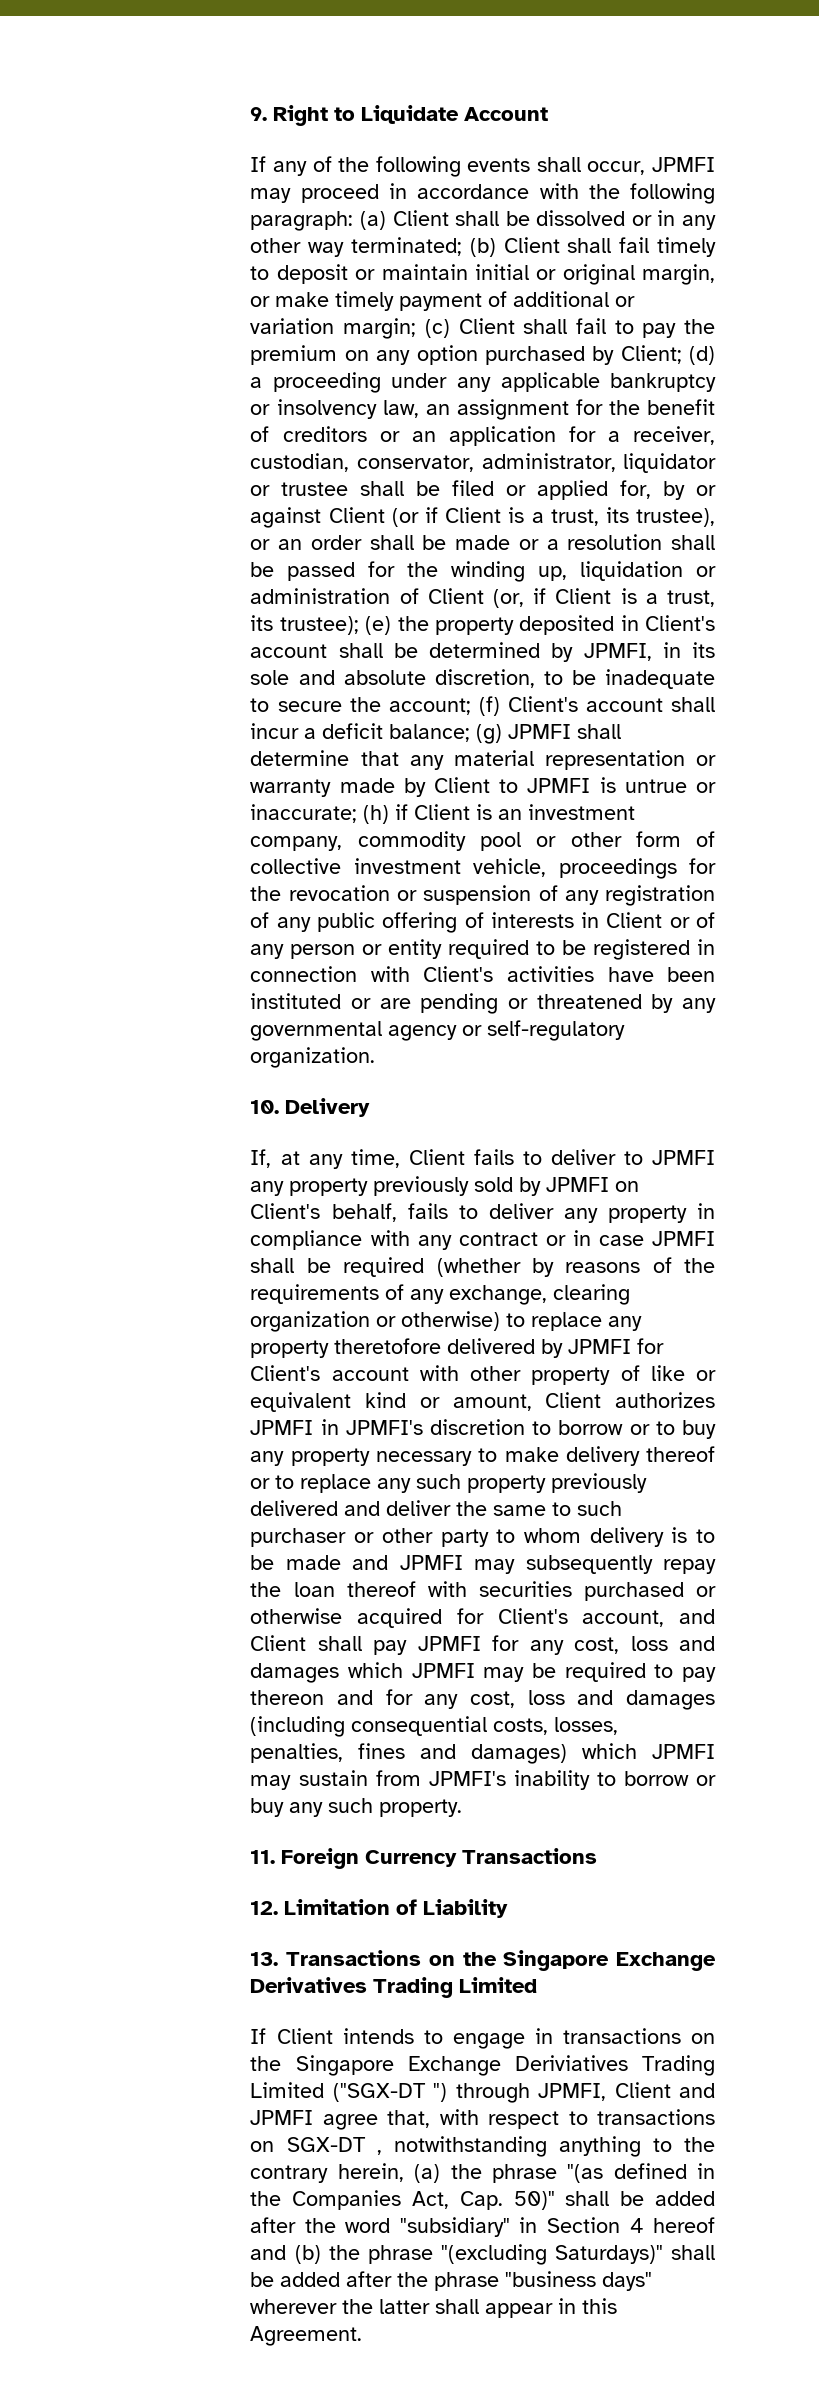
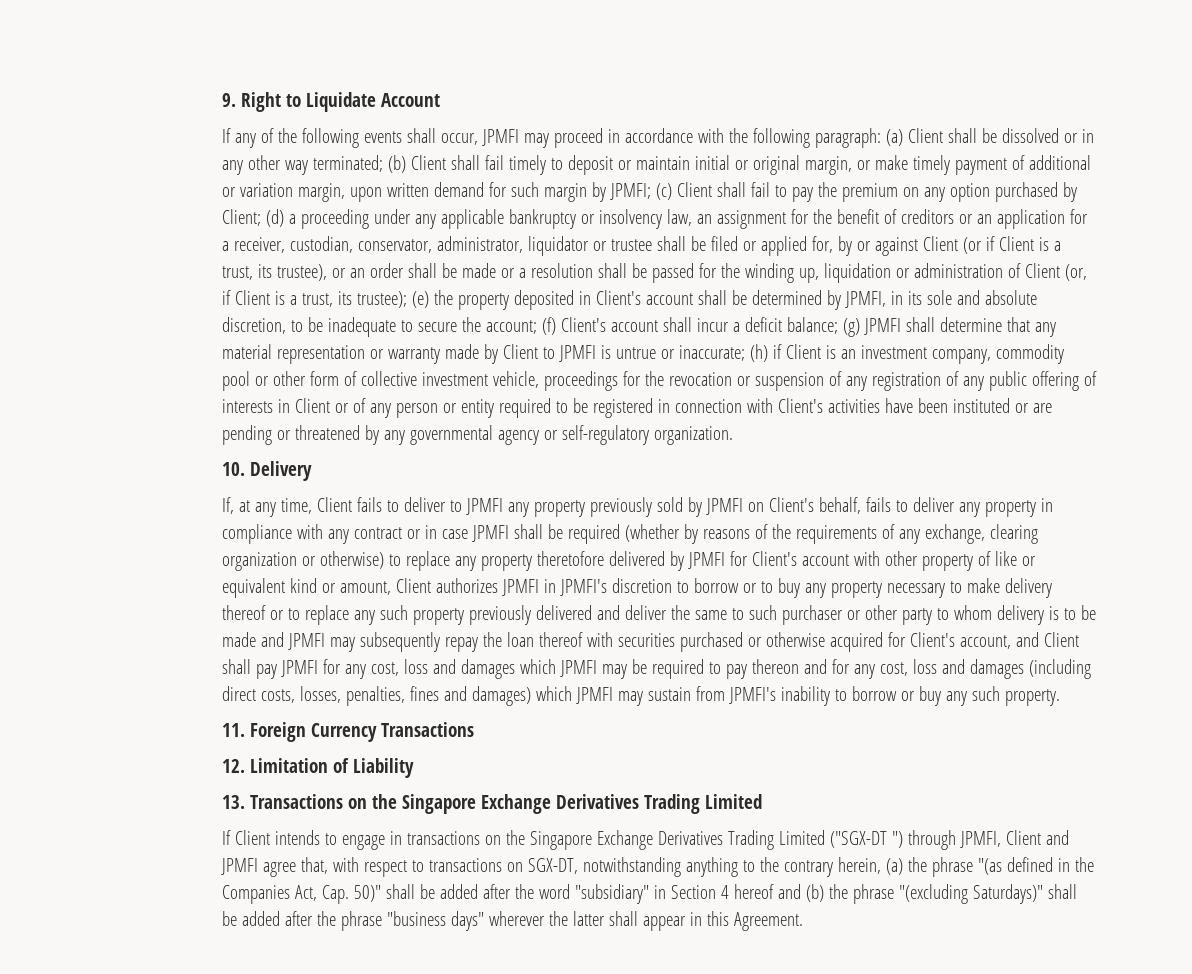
- (b) Client shall fail timely to deposit or maintain initial or original margin, or make timely payment of additional or variation margin;
+ (b) Client shall fail timely to deposit or maintain initial or original margin, or make timely payment of additional or variation margin, upon written demand for such margin by JPMFI;
- If, at any time, Client fails to deliver to JPMFI any property previously sold by JPMFI on Client's behalf, fails to deliver any property in compliance with any contract or in case JPMFI shall be required (whether by reasons of the requirements of any exchange, clearing organization or otherwise) to replace any property theretofore delivered by JPMFI for Client's account with other property of like or equivalent kind or amount, Client authorizes JPMFI in JPMFI's discretion to borrow or to buy any property necessary to make delivery thereof or to replace any such property previously delivered and deliver the same to such purchaser or other party to whom delivery is to be made and JPMFI may subsequently repay the loan thereof with securities purchased or otherwise acquired for Client's account, and Client shall pay JPMFI for any cost, loss and damages which JPMFI may be required to pay thereon and for any cost, loss and damages (including consequential costs, losses, penalties, fines and damages) which JPMFI may sustain from JPMFI's inability to borrow or buy any such property.
+ If, at any time, Client fails to deliver to JPMFI any property previously sold by JPMFI on Client's behalf, fails to deliver any property in compliance with any contract or in case JPMFI shall be required (whether by reasons of the requirements of any exchange, clearing organization or otherwise) to replace any property theretofore delivered by JPMFI for Client's account with other property of like or equivalent kind or amount, Client authorizes JPMFI in JPMFI's discretion to borrow or to buy any property necessary to make delivery thereof or to replace any such property previously delivered and deliver the same to such purchaser or other party to whom delivery is to be made and JPMFI may subsequently repay the loan thereof with securities purchased or otherwise acquired for Client's account, and Client shall pay JPMFI for any cost, loss and damages which JPMFI may be required to pay thereon and for any cost, loss and damages (including direct costs, losses, penalties, fines and damages) which JPMFI may sustain from JPMFI's inability to borrow or buy any such property.
- If Client intends to engage in transactions on the Singapore Exchange Deriviatives Trading Limited ("SGX-DT ") through JPMFI, Client and JPMFI agree that, with respect to transactions on SGX-DT , notwithstanding anything to the contrary herein, (a) the phrase "(as defined in the Companies Act, Cap. 50)" shall be added after the word "subsidiary" in Section 4 hereof and (b) the phrase "(excluding Saturdays)" shall be added after the phrase "business days" wherever the latter shall appear in this Agreement.
+ If Client intends to engage in transactions on the Singapore Exchange Derivatives Trading Limited ("SGX-DT ") through JPMFI, Client and JPMFI agree that, with respect to transactions on SGX-DT, notwithstanding anything to the contrary herein, (a) the phrase "(as defined in the Companies Act, Cap. 50)" shall be added after the word "subsidiary" in Section 4 hereof and (b) the phrase "(excluding Saturdays)" shall be added after the phrase "business days" wherever the latter shall appear in this Agreement.

